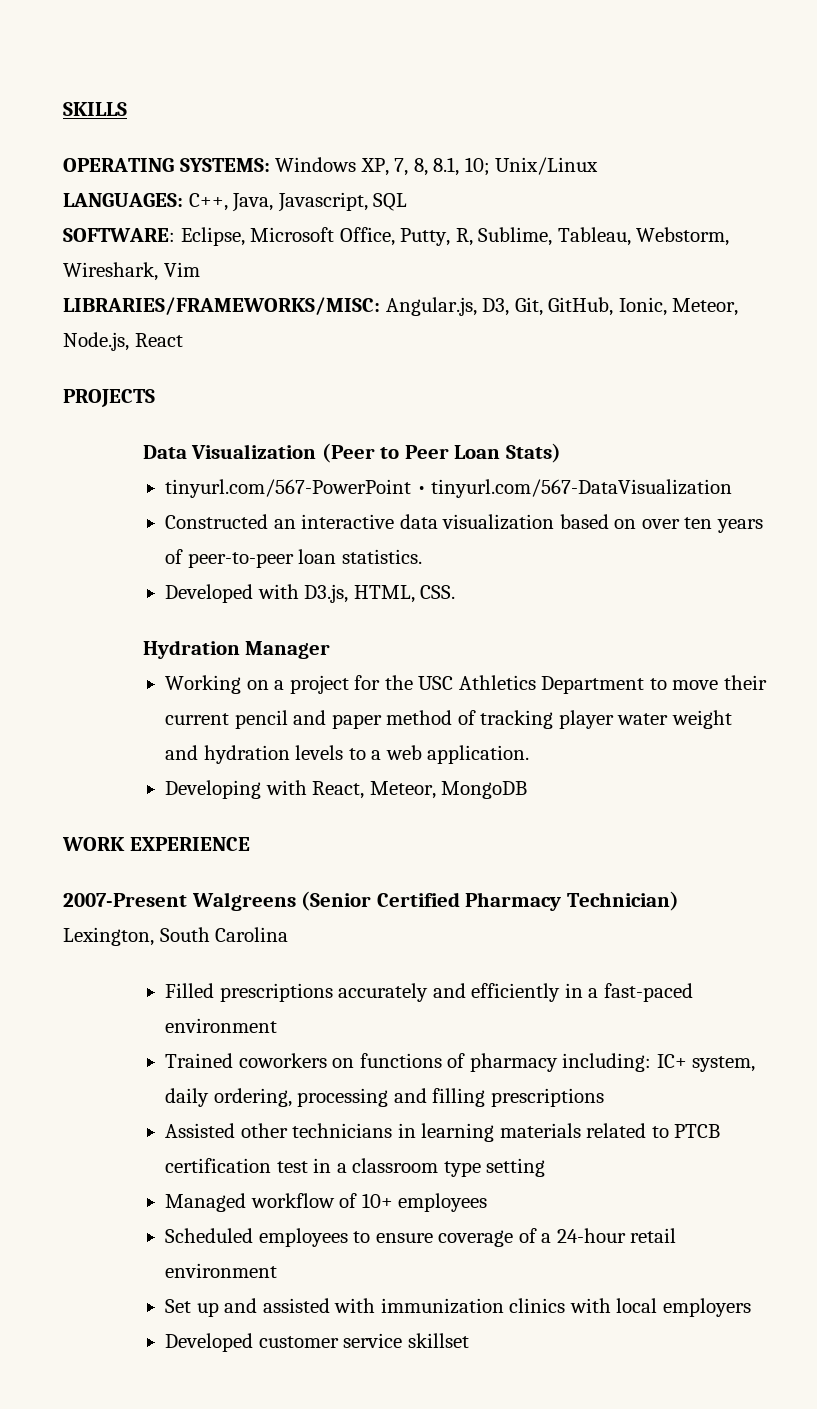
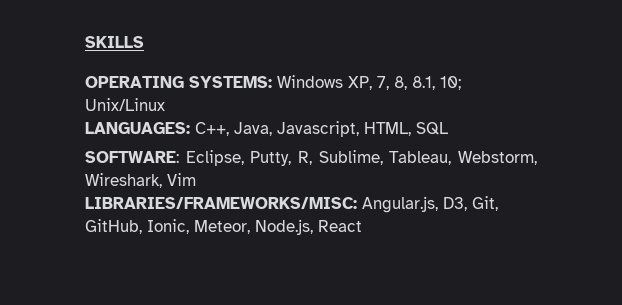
- LANGUAGES: C++, Java, Javascript, SQL
+ LANGUAGES: C++, Java, Javascript, HTML, SQL
- SOFTWARE: Eclipse, Microsoft Office, Putty, R, Sublime, Tableau, Webstorm, Wireshark, Vim
+ SOFTWARE: Eclipse, Putty, R, Sublime, Tableau, Webstorm, Wireshark, Vim
- PROJECTS
- Data Visualization (Peer to Peer Loan Stats)
- tinyurl.com/567-PowerPoint • tinyurl.com/567-DataVisualization
- Constructed an interactive data visualization based on over ten years of peer-to-peer loan statistics.
- Developed with D3.js, HTML, CSS.
- Hydration Manager
- Working on a project for the USC Athletics Department to move their current pencil and paper method of tracking player water weight and hydration levels to a web application.
- Developing with React, Meteor, MongoDB
- WORK EXPERIENCE
- 2007-Present Walgreens (Senior Certified Pharmacy Technician) Lexington, South Carolina
- Filled prescriptions accurately and efficiently in a fast-paced environment
- Trained coworkers on functions of pharmacy including: IC+ system, daily ordering, processing and filling prescriptions
- Assisted other technicians in learning materials related to PTCB certification test in a classroom type setting
- Managed workflow of 10+ employees
- Scheduled employees to ensure coverage of a 24-hour retail environment
- Set up and assisted with immunization clinics with local employers
- Developed customer service skillset

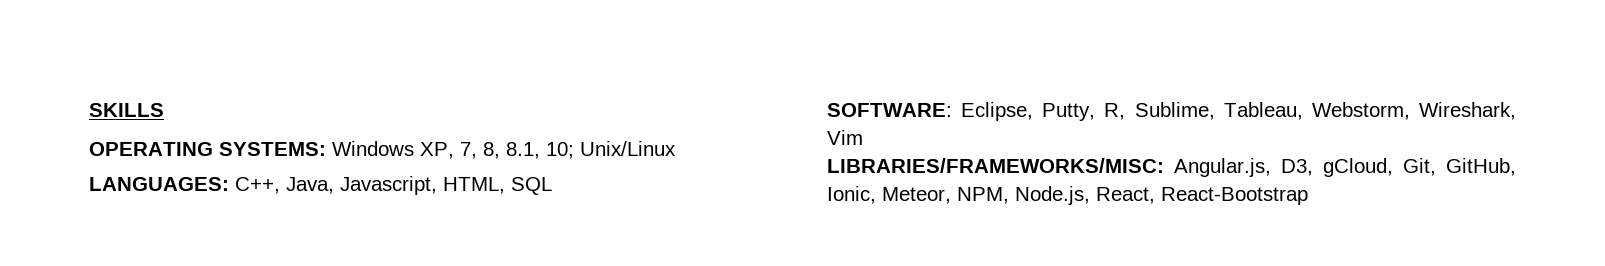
- LIBRARIES/FRAMEWORKS/MISC: Angular.js, D3, Git, GitHub, Ionic, Meteor, Node.js, React
+ LIBRARIES/FRAMEWORKS/MISC: Angular.js, D3, gCloud, Git, GitHub, Ionic, Meteor, NPM, Node.js, React, React-Bootstrap

